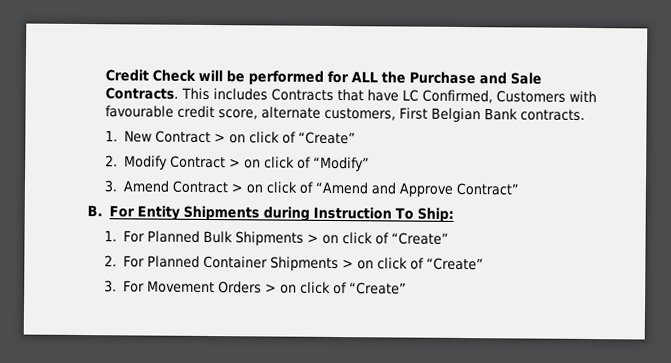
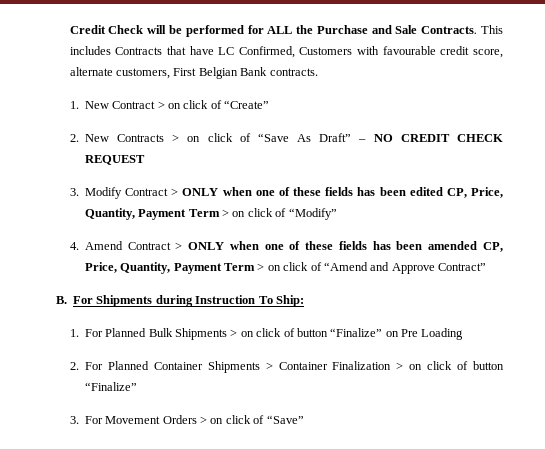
- 2. Modify Contract > on click of “Modify”
+ 2. New Contracts > on click of “Save As Draft” – NO CREDIT CHECK REQUEST
+ 3. Modify Contract > ONLY when one of these fields has been edited CP, Price, Quantity, Payment Term > on click of “Modify”
- 3. Amend Contract > on click of “Amend and Approve Contract”
+ 4. Amend Contract > ONLY when one of these fields has been amended CP, Price, Quantity, Payment Term > on click of “Amend and Approve Contract”
- B. For Entity Shipments during Instruction To Ship:
+ B. For Shipments during Instruction To Ship:
- 1. For Planned Bulk Shipments > on click of “Create”
+ 1. For Planned Bulk Shipments > on click of button “Finalize” on Pre Loading
- 2. For Planned Container Shipments > on click of “Create”
+ 2. For Planned Container Shipments > Container Finalization > on click of button “Finalize”
- 3. For Movement Orders > on click of “Create”
+ 3. For Movement Orders > on click of “Save”

